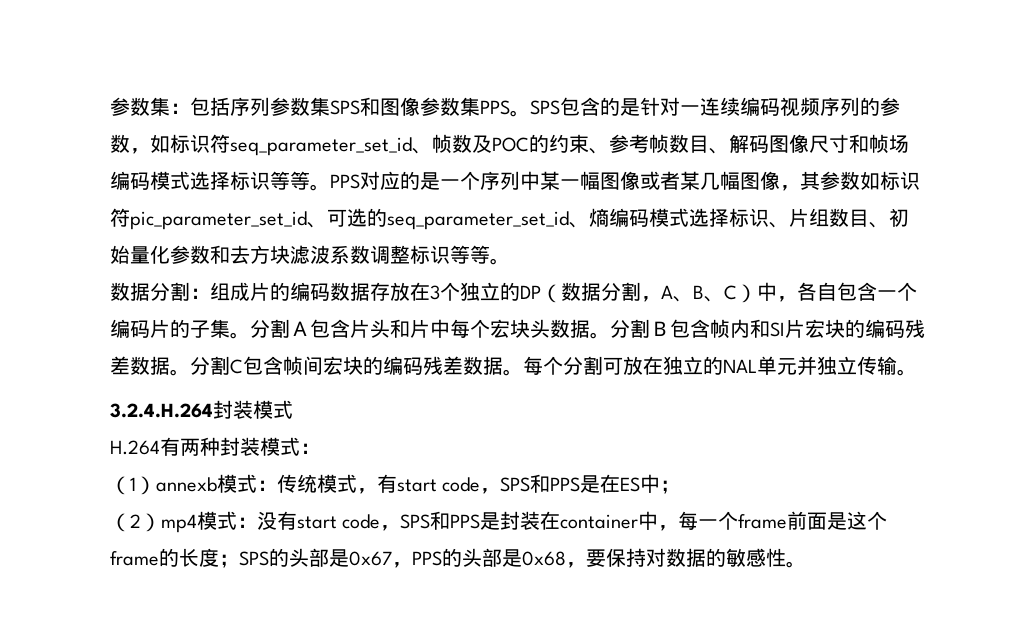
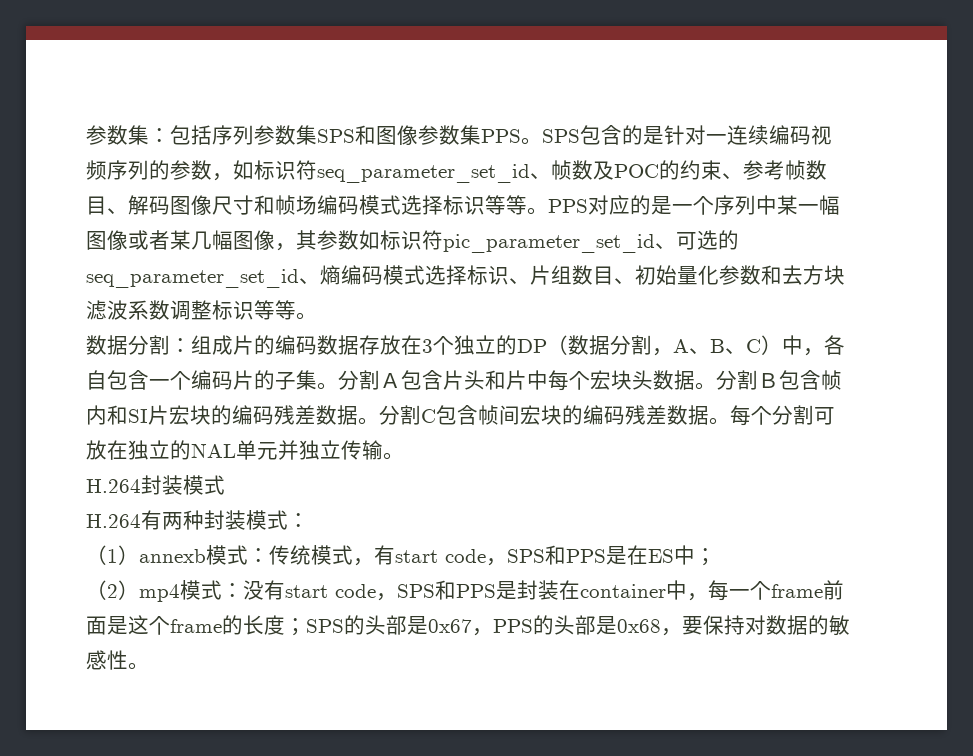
- 3.2.4.H.264封装模式
+ H.264封装模式

